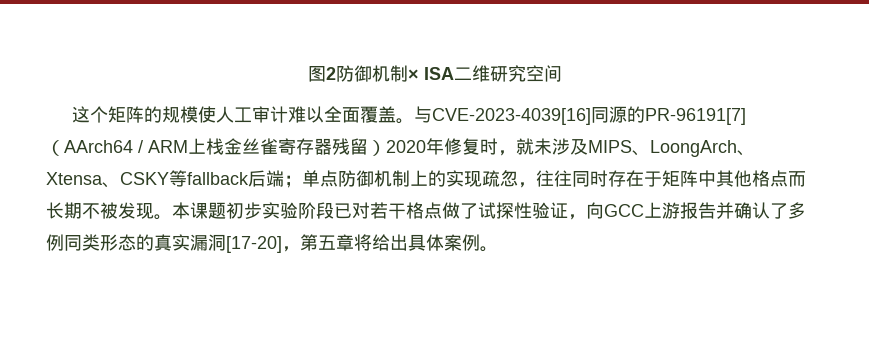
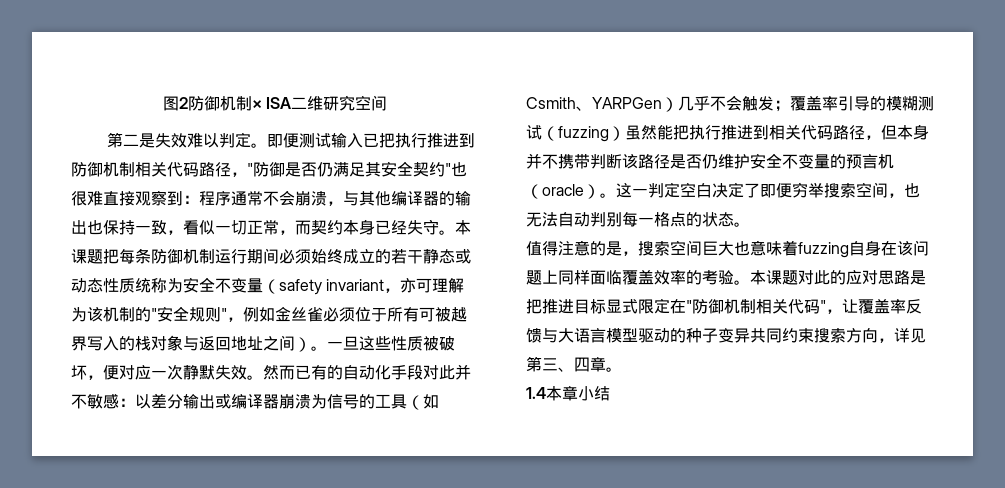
- 这个矩阵的规模使人工审计难以全面覆盖。与CVE-2023-4039[16]同源的PR-96191[7]（AArch64 / ARM上栈金丝雀寄存器残留）2020年修复时，就未涉及MIPS、LoongArch、Xtensa、CSKY等fallback后端；单点防御机制上的实现疏忽，往往同时存在于矩阵中其他格点而长期不被发现。本课题初步实验阶段已对若干格点做了试探性验证，向GCC上游报告并确认了多例同类形态的真实漏洞[17-20]，第五章将给出具体案例。
+ 第二是失效难以判定。即便测试输入已把执行推进到防御机制相关代码路径，"防御是否仍满足其安全契约"也很难直接观察到：程序通常不会崩溃，与其他编译器的输出也保持一致，看似一切正常，而契约本身已经失守。本课题把每条防御机制运行期间必须始终成立的若干静态或动态性质统称为安全不变量（safety invariant，亦可理解为该机制的"安全规则"，例如金丝雀必须位于所有可被越界写入的栈对象与返回地址之间）。一旦这些性质被破坏，便对应一次静默失效。然而已有的自动化手段对此并不敏感：以差分输出或编译器崩溃为信号的工具（如Csmith、YARPGen）几乎不会触发；覆盖率引导的模糊测试（fuzzing）虽然能把执行推进到相关代码路径，但本身并不携带判断该路径是否仍维护安全不变量的预言机（oracle）。这一判定空白决定了即便穷举搜索空间，也无法自动判别每一格点的状态。
+ 值得注意的是，搜索空间巨大也意味着fuzzing自身在该问题上同样面临覆盖效率的考验。本课题对此的应对思路是把推进目标显式限定在"防御机制相关代码"，让覆盖率反馈与大语言模型驱动的种子变异共同约束搜索方向，详见第三、四章。
+ 1.4本章小结

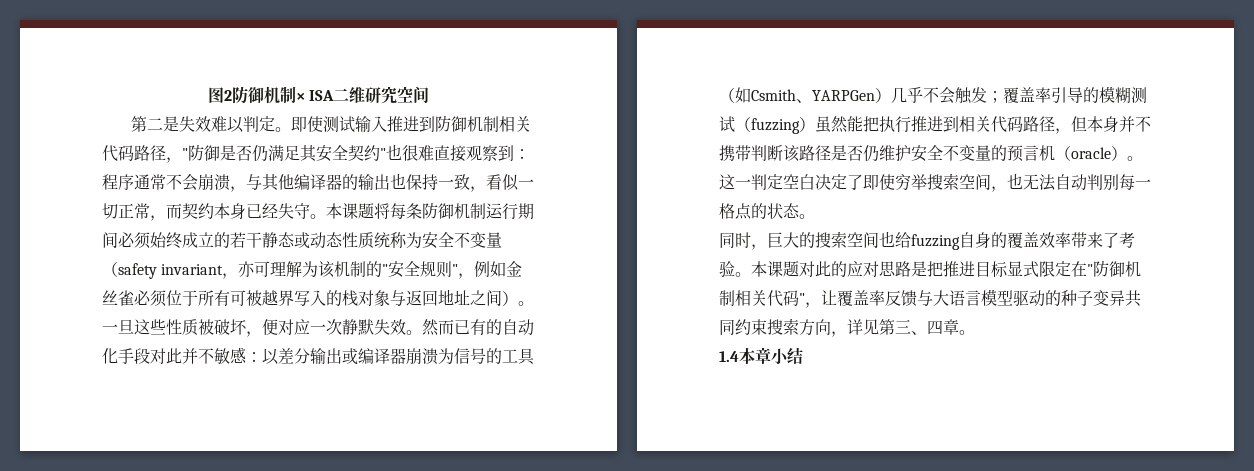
- 即便测试输入已把执行推进到防御机制相关代码路径，"防御是否仍满足其安全契约"也很难直接观察到：程序通常不会崩溃，与其他编译器的输出也保持一致，看似一切正常，而契约本身已经失守。
+ 即使测试输入推进到防御机制相关代码路径，"防御是否仍满足其安全契约"也很难直接观察到：程序通常不会崩溃，与其他编译器的输出也保持一致，看似一切正常，而契约本身已经失守。
- 本课题把每条防御机制运行期间必须始终成立的若干静态或动态性质统称为安全不变量（safety invariant，亦可理解为该机制的"安全规则"，例如金丝雀必须位于所有可被越界写入的栈对象与返回地址之间）。
+ 本课题将每条防御机制运行期间必须始终成立的若干静态或动态性质统称为安全不变量（safety invariant，亦可理解为该机制的"安全规则"，例如金丝雀必须位于所有可被越界写入的栈对象与返回地址之间）。
- 这一判定空白决定了即便穷举搜索空间，也无法自动判别每一格点的状态。
+ 这一判定空白决定了即使穷举搜索空间，也无法自动判别每一格点的状态。
- 值得注意的是，搜索空间巨大也意味着fuzzing自身在该问题上同样面临覆盖效率的考验。
+ 同时，巨大的搜索空间也给fuzzing自身的覆盖效率带来了考验。

